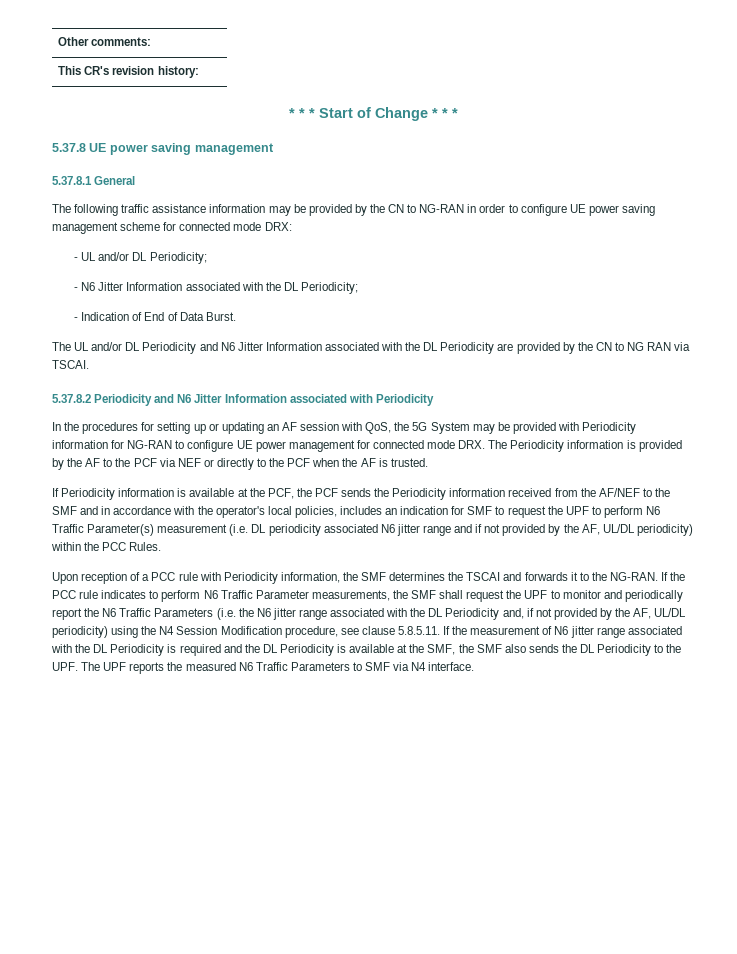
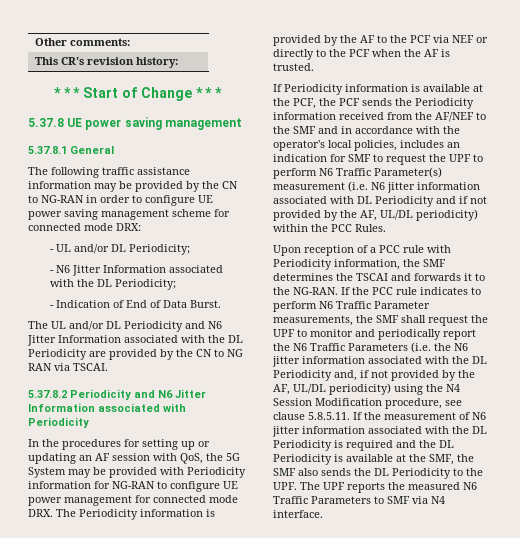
- If Periodicity information is available at the PCF, the PCF sends the Periodicity information received from the AF/NEF to the SMF and in accordance with the operator's local policies, includes an indication for SMF to request the UPF to perform N6 Traffic Parameter(s) measurement (i.e. DL periodicity associated N6 jitter range and if not provided by the AF, UL/DL periodicity) within the PCC Rules.
+ If Periodicity information is available at the PCF, the PCF sends the Periodicity information received from the AF/NEF to the SMF and in accordance with the operator's local policies, includes an indication for SMF to request the UPF to perform N6 Traffic Parameter(s) measurement (i.e. N6 jitter information associated with DL Periodicity and if not provided by the AF, UL/DL periodicity) within the PCC Rules.
- If the PCC rule indicates to perform N6 Traffic Parameter measurements, the SMF shall request the UPF to monitor and periodically report the N6 Traffic Parameters (i.e. the N6 jitter range associated with the DL Periodicity and, if not provided by the AF, UL/DL periodicity) using the N4 Session Modification procedure, see clause 5.8.5.11. If the measurement of N6 jitter range associated with the DL Periodicity is required and the DL Periodicity is available at the SMF, the SMF also sends the DL Periodicity to the UPF. The UPF reports the measured N6 Traffic Parameters to SMF via N4 interface.
+ If the PCC rule indicates to perform N6 Traffic Parameter measurements, the SMF shall request the UPF to monitor and periodically report the N6 Traffic Parameters (i.e. the N6 jitter information associated with the DL Periodicity and, if not provided by the AF, UL/DL periodicity) using the N4 Session Modification procedure, see clause 5.8.5.11. If the measurement of N6 jitter information associated with the DL Periodicity is required and the DL Periodicity is available at the SMF, the SMF also sends the DL Periodicity to the UPF. The UPF reports the measured N6 Traffic Parameters to SMF via N4 interface.

